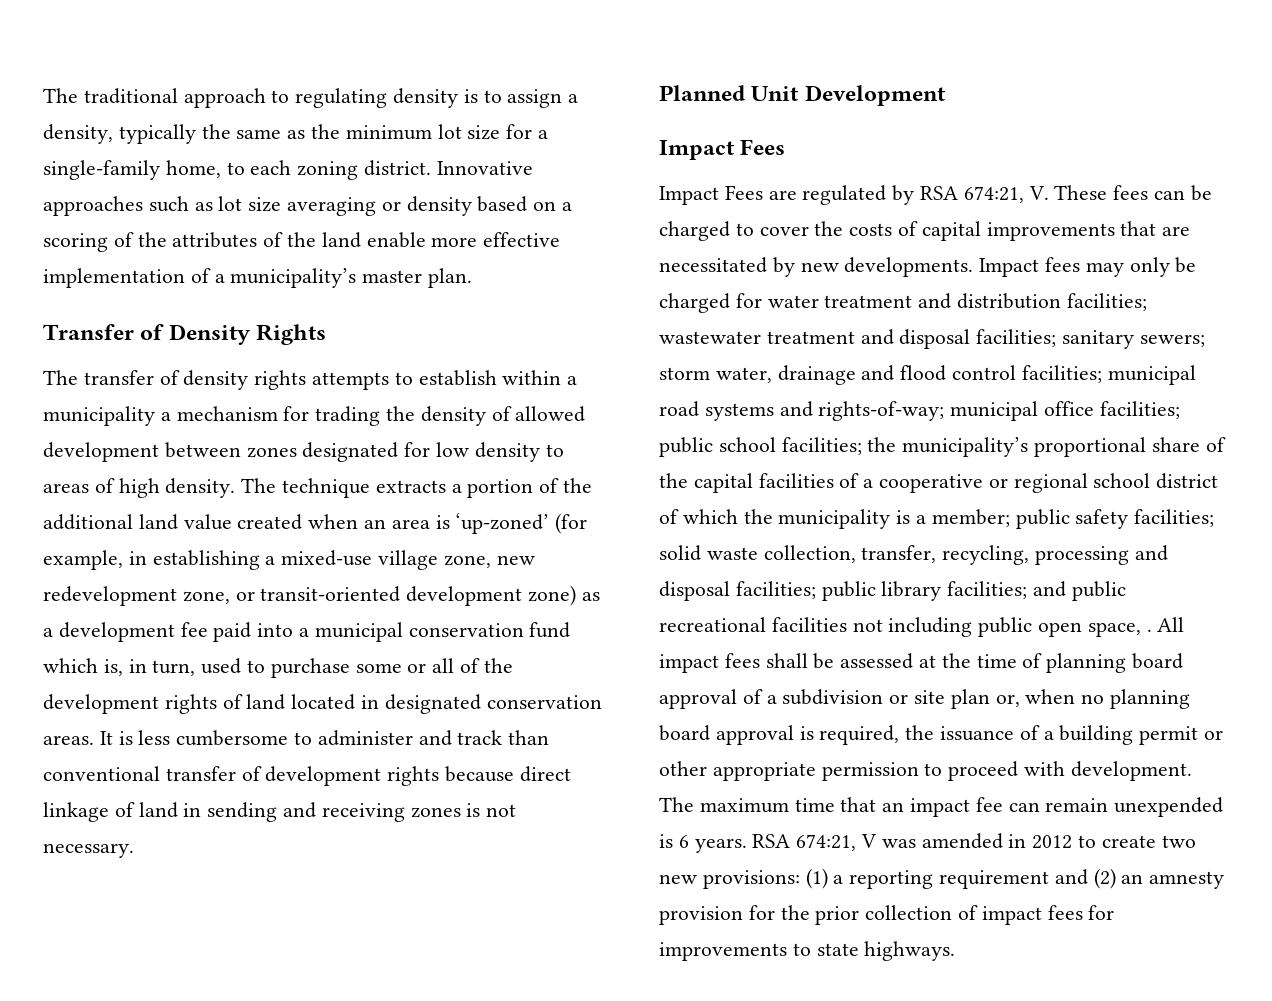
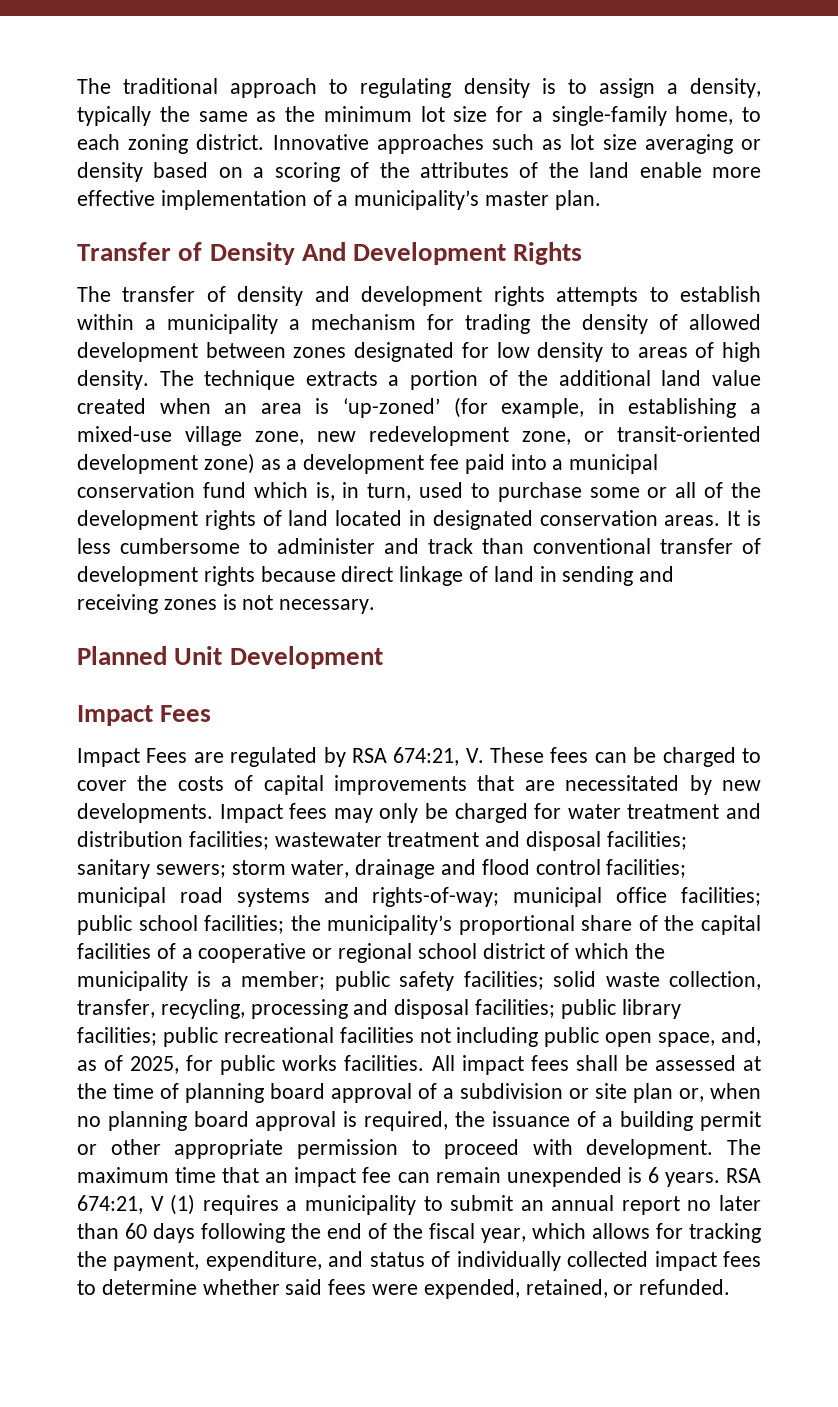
- Transfer of Density Rights
+ Transfer of Density And Development Rights
- The transfer of density rights attempts to establish within a municipality a mechanism for trading the density of allowed development between zones designated for low density to areas of high density.
+ The transfer of density and development rights attempts to establish within a municipality a mechanism for trading the density of allowed development between zones designated for low density to areas of high density.
- and public recreational facilities not including public open space, .
+ public recreational facilities not including public open space, and, as of 2025, for public works facilities.
- RSA 674:21, V was amended in 2012 to create two new provisions: (1) a reporting requirement and (2) an amnesty provision for the prior collection of impact fees for improvements to state highways.
+ RSA 674:21, V (1) requires a municipality to submit an annual report no later than 60 days following the end of the fiscal year, which allows for tracking the payment, expenditure, and status of individually collected impact fees to determine whether said fees were expended, retained, or refunded.

